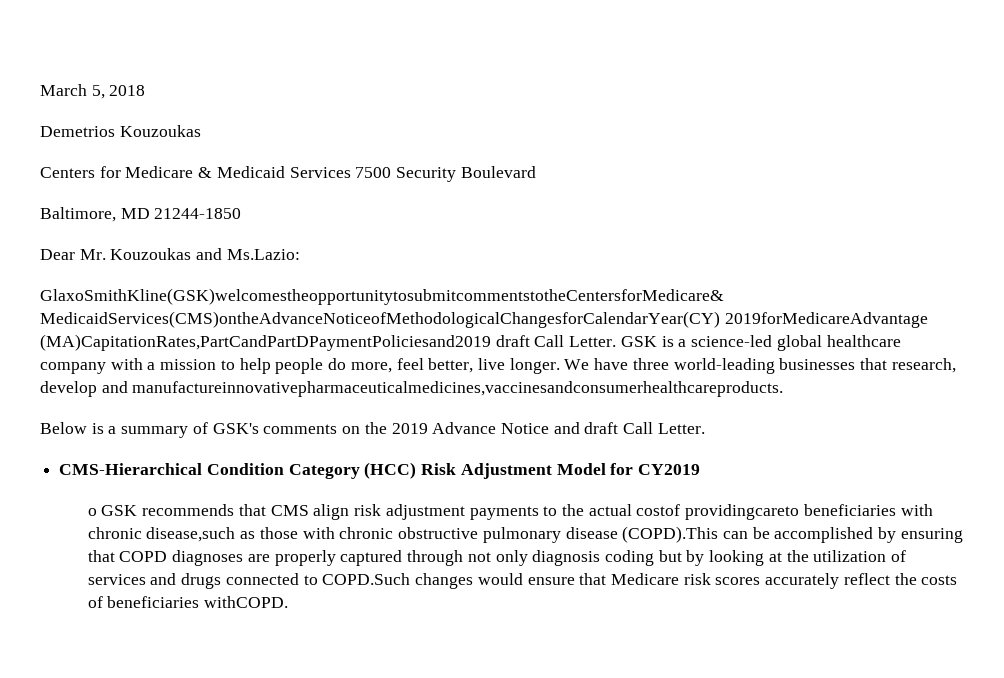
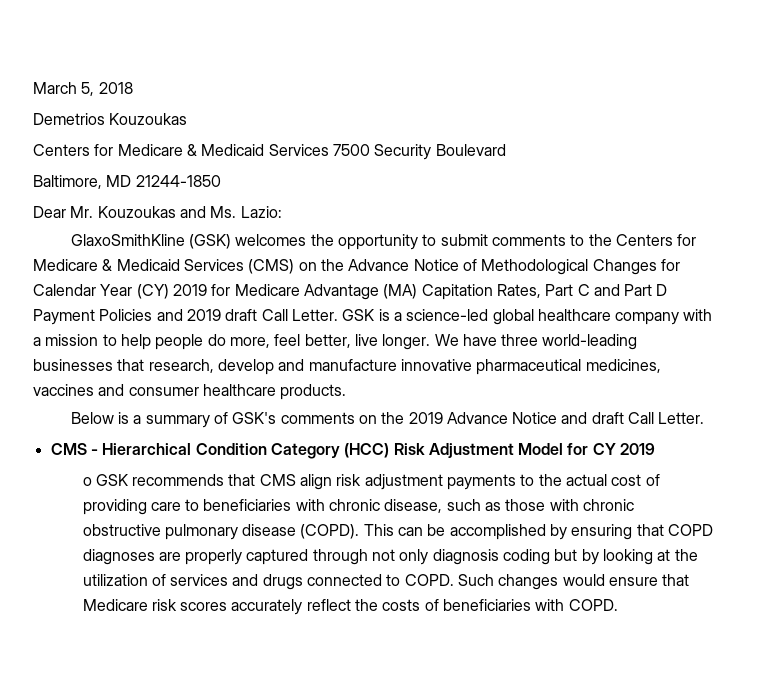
- Dear Mr. Kouzoukas and Ms.Lazio:
- GlaxoSmithKline(GSK)welcomestheopportunitytosubmitcommentstotheCentersforMedicare& MedicaidServices(CMS)ontheAdvanceNoticeofMethodologicalChangesforCalendarYear(CY) 2019forMedicareAdvantage (MA)CapitationRates,PartCandPartDPaymentPoliciesand2019 draft Call Letter.
+ Dear Mr. Kouzoukas and Ms. Lazio:
+ GlaxoSmithKline (GSK) welcomes the opportunity to submit comments to the Centers for Medicare & Medicaid Services (CMS) on the Advance Notice of Methodological Changes for Calendar Year (CY) 2019 for Medicare Advantage (MA) Capitation Rates, Part C and Part D Payment Policies and 2019 draft Call Letter.
- We have three world-leading businesses that research, develop and manufactureinnovativepharmaceuticalmedicines,vaccinesandconsumerhealthcareproducts.
+ We have three world-leading businesses that research, develop and manufacture innovative pharmaceutical medicines, vaccines and consumer healthcare products.
- CMS-Hierarchical Condition Category (HCC) Risk Adjustment Model for CY2019
+ CMS - Hierarchical Condition Category (HCC) Risk Adjustment Model for CY 2019
- o GSK recommends that CMS align risk adjustment payments to the actual costof providingcareto beneficiaries with chronic disease,such as those with chronic obstructive pulmonary disease (COPD).This can be accomplished by ensuring that COPD diagnoses are properly captured through not only diagnosis coding but by looking at the utilization of services and drugs connected to COPD.Such changes would ensure that Medicare risk scores accurately reflect the costs of beneficiaries withCOPD.
+ o GSK recommends that CMS align risk adjustment payments to the actual cost of providing care to beneficiaries with chronic disease, such as those with chronic obstructive pulmonary disease (COPD). This can be accomplished by ensuring that COPD diagnoses are properly captured through not only diagnosis coding but by looking at the utilization of services and drugs connected to COPD. Such changes would ensure that Medicare risk scores accurately reflect the costs of beneficiaries with COPD.

